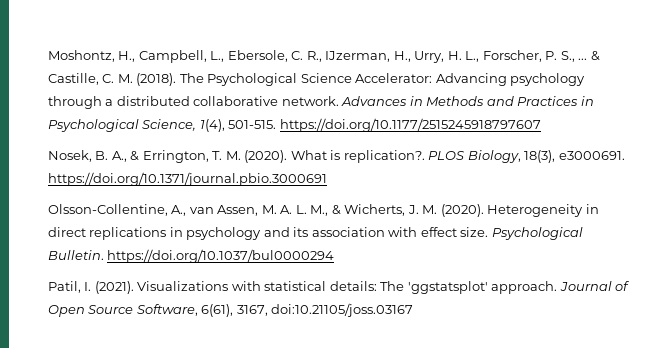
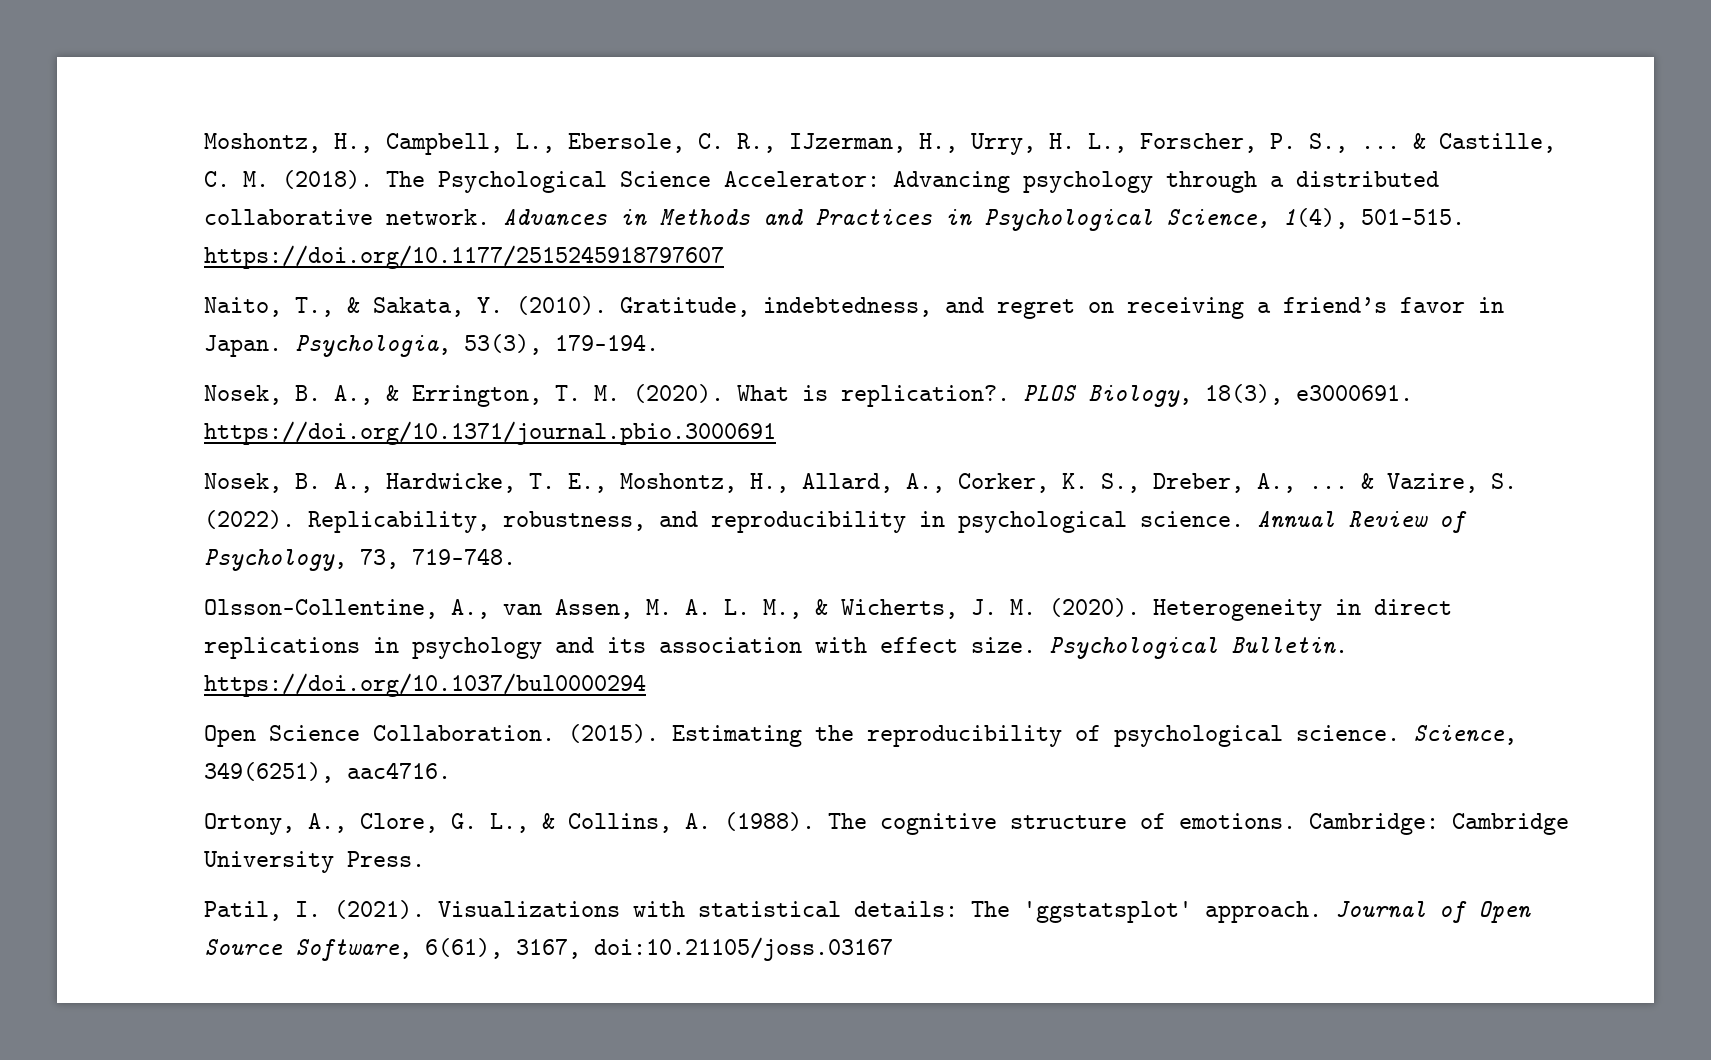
+ Naito, T., & Sakata, Y. (2010). Gratitude, indebtedness, and regret on receiving a friend’s favor in Japan. Psychologia, 53(3), 179-194.
+ Nosek, B. A., Hardwicke, T. E., Moshontz, H., Allard, A., Corker, K. S., Dreber, A., ... & Vazire, S. (2022). Replicability, robustness, and reproducibility in psychological science. Annual Review of Psychology, 73, 719-748.
+ Open Science Collaboration. (2015). Estimating the reproducibility of psychological science. Science, 349(6251), aac4716.
+ Ortony, A., Clore, G. L., & Collins, A. (1988). The cognitive structure of emotions. Cambridge: Cambridge University Press.

